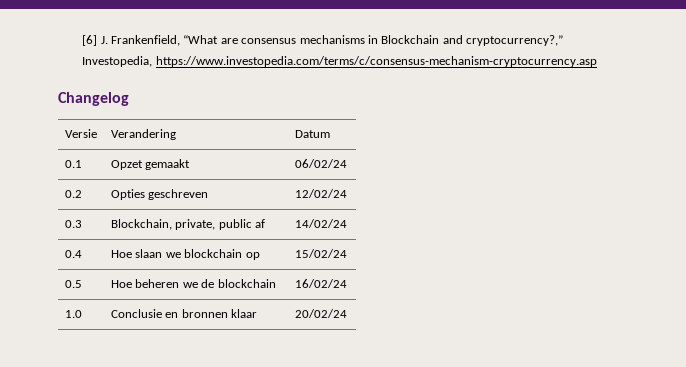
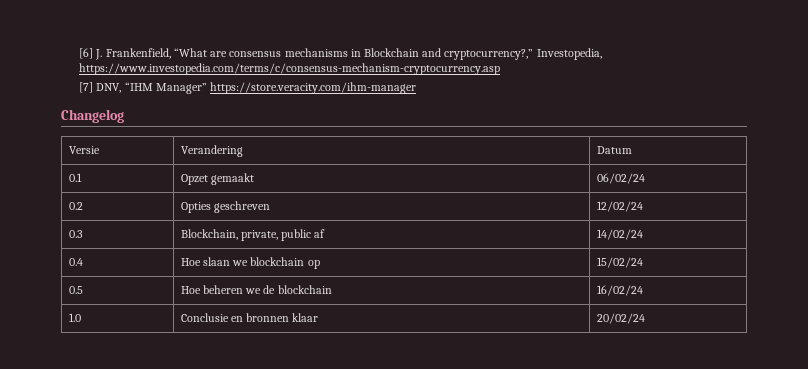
+ [7] DNV, “IHM Manager” https://store.veracity.com/ihm-manager

